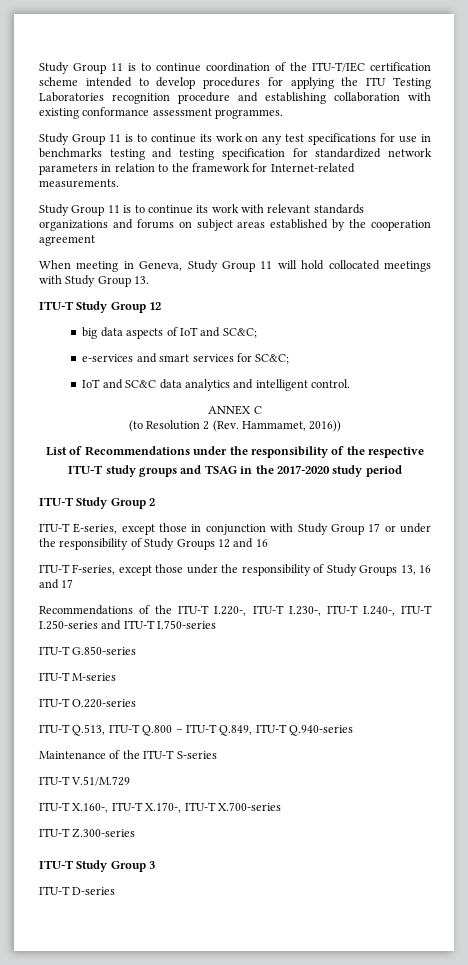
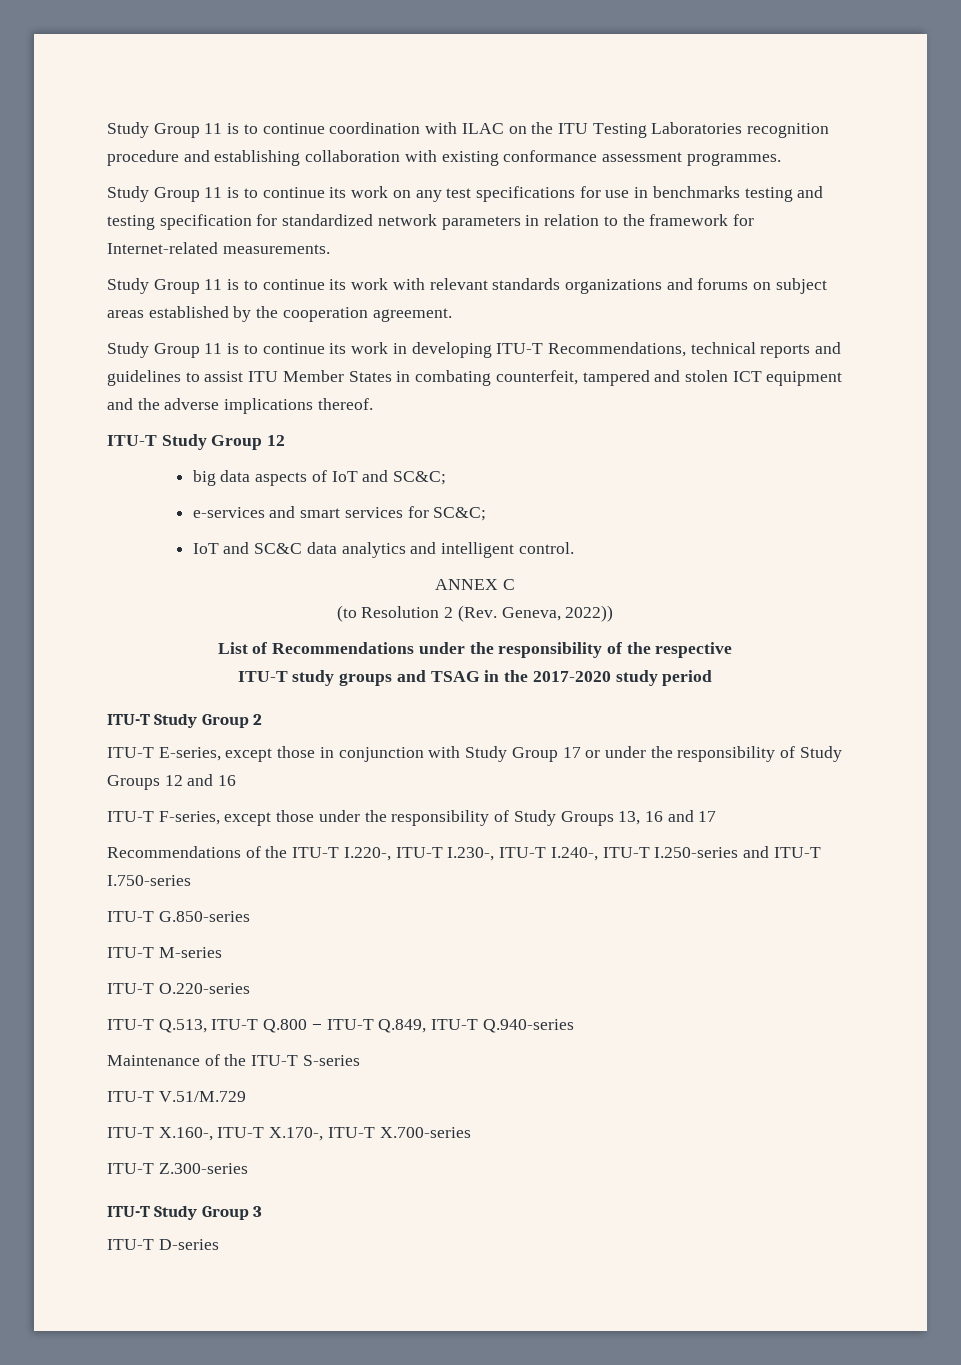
- Study Group 11 is to continue coordination of the ITU-T/IEC certification scheme intended to develop procedures for applying the ITU Testing Laboratories recognition procedure and establishing collaboration with existing conformance assessment programmes.
+ Study Group 11 is to continue coordination with ILAC on the ITU Testing Laboratories recognition procedure and establishing collaboration with existing conformance assessment programmes.
- Study Group 11 is to continue its work with relevant standards organizations and forums on subject areas established by the cooperation agreement
- When meeting in Geneva, Study Group 11 will hold collocated meetings with Study Group 13.
+ Study Group 11 is to continue its work with relevant standards organizations and forums on subject areas established by the cooperation agreement.
+ Study Group 11 is to continue its work in developing ITU-T Recommendations, technical reports and guidelines to assist ITU Member States in combating counterfeit, tampered and stolen ICT equipment and the adverse implications thereof.
- (to Resolution 2 (Rev. Hammamet, 2016))
+ (to Resolution 2 (Rev. Geneva, 2022))

